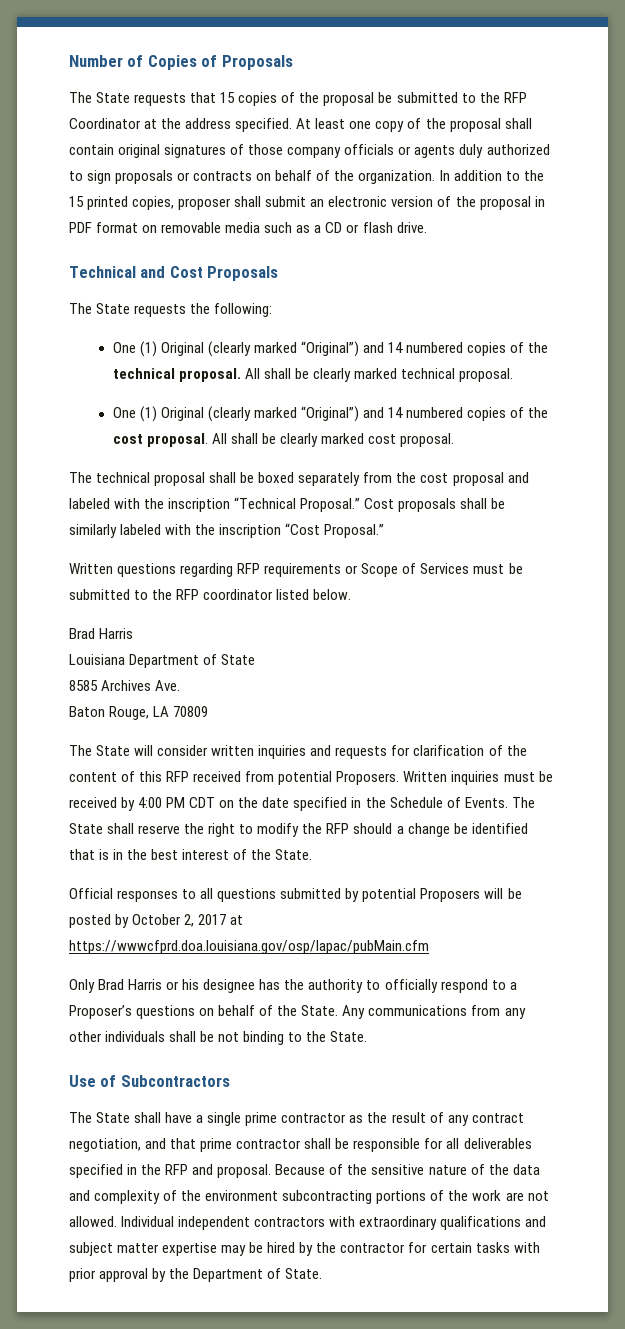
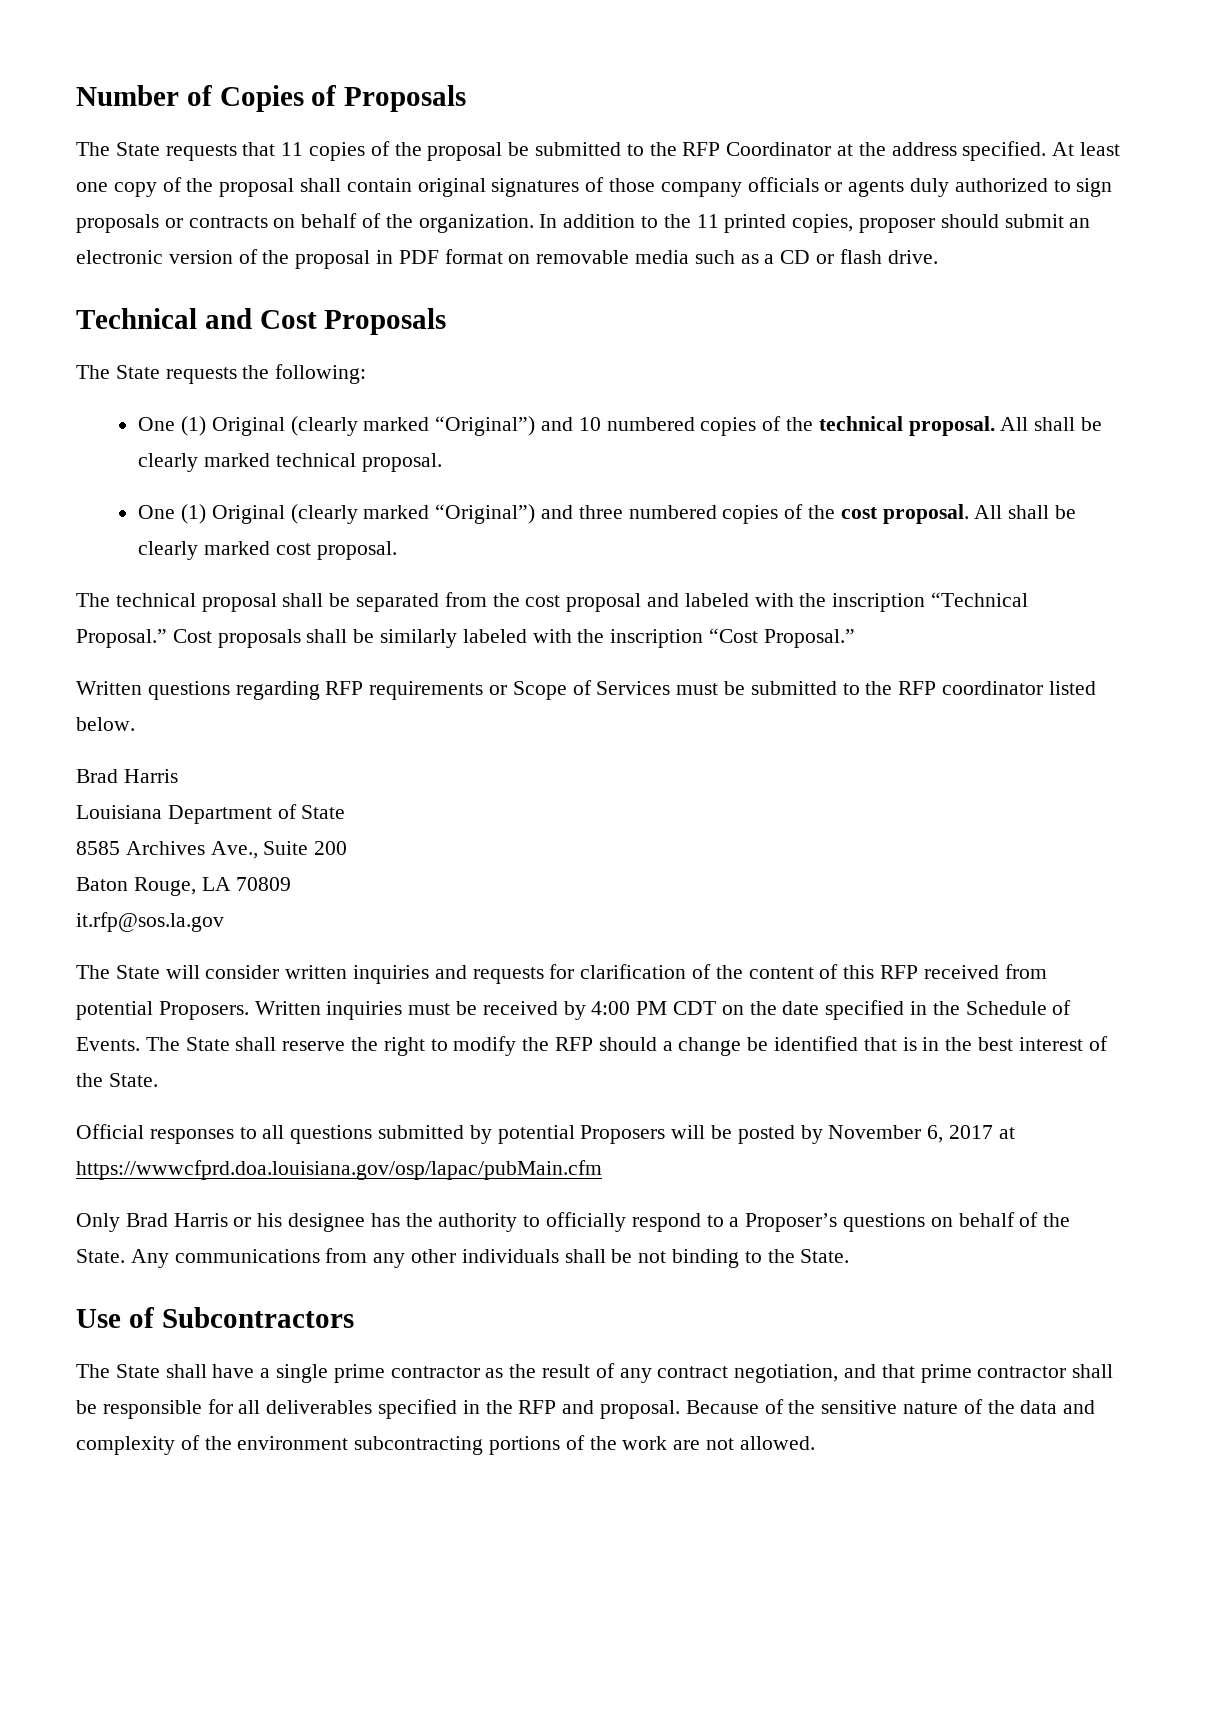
- The State requests that 15 copies of the proposal be submitted to the RFP Coordinator at the address specified.
+ The State requests that 11 copies of the proposal be submitted to the RFP Coordinator at the address specified.
- In addition to the 15 printed copies, proposer shall submit an electronic version of the proposal in PDF format on removable media such as a CD or flash drive.
+ In addition to the 11 printed copies, proposer should submit an electronic version of the proposal in PDF format on removable media such as a CD or flash drive.
- One (1) Original (clearly marked “Original”) and 14 numbered copies of the technical proposal.
+ One (1) Original (clearly marked “Original”) and 10 numbered copies of the technical proposal.
- One (1) Original (clearly marked “Original”) and 14 numbered copies of the cost proposal.
+ One (1) Original (clearly marked “Original”) and three numbered copies of the cost proposal.
- The technical proposal shall be boxed separately from the cost proposal and labeled with the inscription “Technical Proposal.”
+ The technical proposal shall be separated from the cost proposal and labeled with the inscription “Technical Proposal.”
- 8585 Archives Ave.
+ 8585 Archives Ave., Suite 200
+ it.rfp@sos.la.gov
- Official responses to all questions submitted by potential Proposers will be posted by October 2, 2017 at https://wwwcfprd.doa.louisiana.gov/osp/lapac/pubMain.cfm
+ Official responses to all questions submitted by potential Proposers will be posted by November 6, 2017 at https://wwwcfprd.doa.louisiana.gov/osp/lapac/pubMain.cfm
- Individual independent contractors with extraordinary qualifications and subject matter expertise may be hired by the contractor for certain tasks with prior approval by the Department of State.

